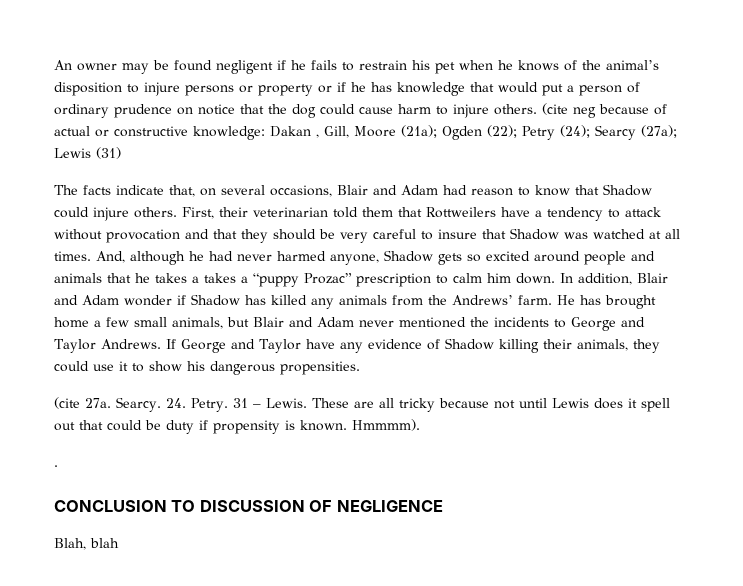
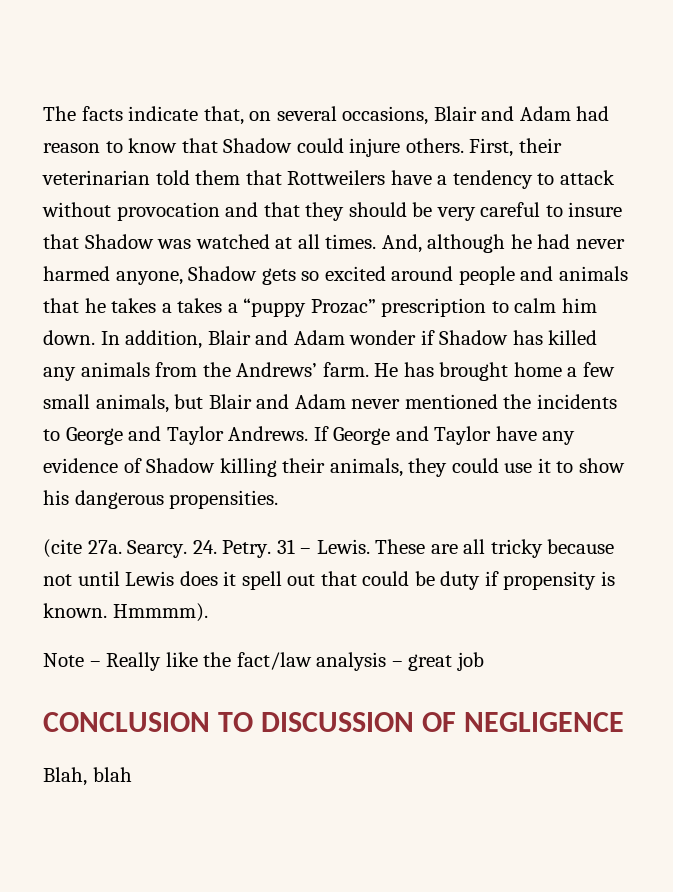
- An owner may be found negligent if he fails to restrain his pet when he knows of the animal’s disposition to injure persons or property or if he has knowledge that would put a person of ordinary prudence on notice that the dog could cause harm to injure others. (cite neg because of actual or constructive knowledge: Dakan , Gill, Moore (21a); Ogden (22); Petry (24); Searcy (27a); Lewis (31)
- .
+ Note – Really like the fact/law analysis – great job

